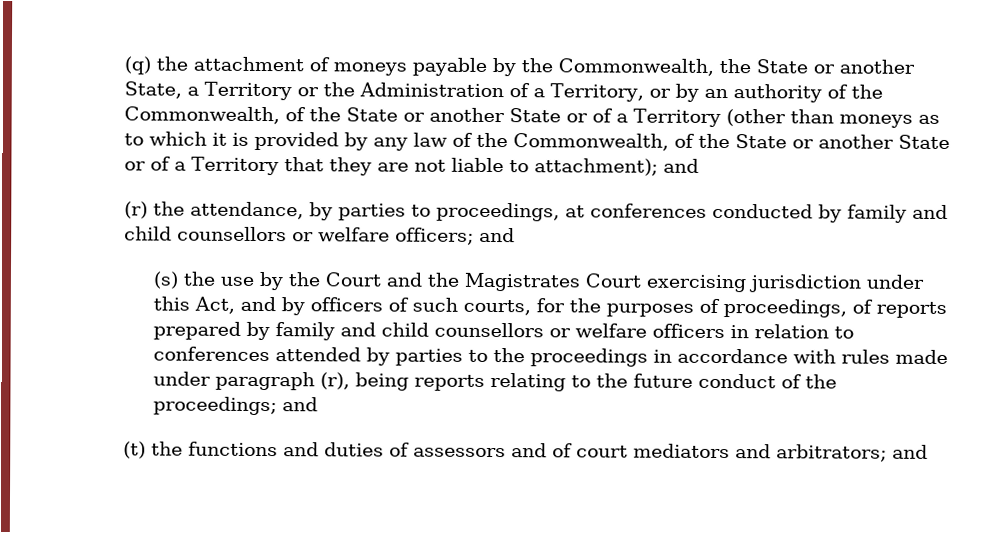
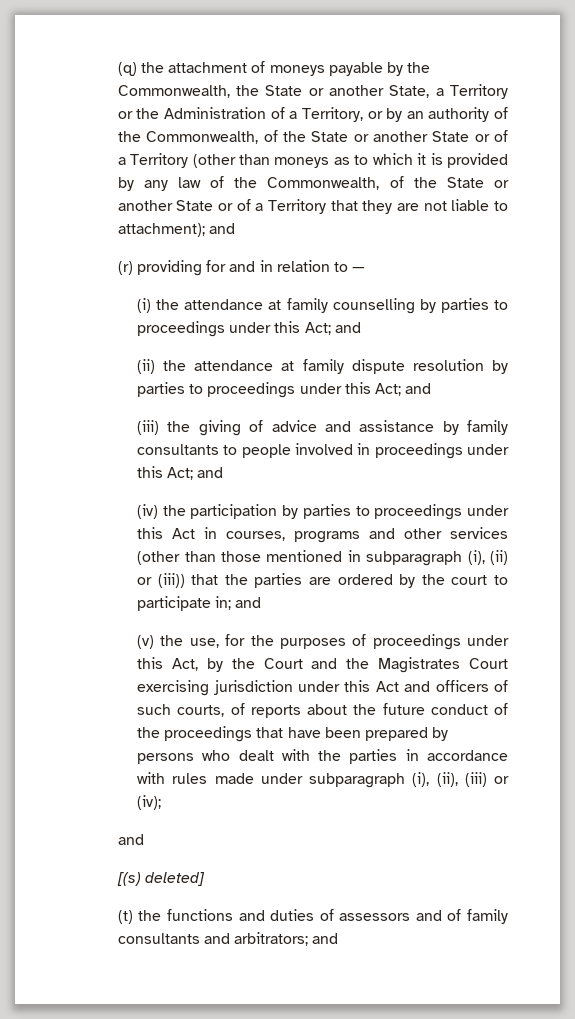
- (r) the attendance, by parties to proceedings, at conferences conducted by family and child counsellors or welfare officers; and
- (s) the use by the Court and the Magistrates Court exercising jurisdiction under this Act, and by officers of such courts, for the purposes of proceedings, of reports prepared by family and child counsellors or welfare officers in relation to conferences attended by parties to the proceedings in accordance with rules made under paragraph (r), being reports relating to the future conduct of the proceedings; and
+ (r) providing for and in relation to —
+ (i) the attendance at family counselling by parties to proceedings under this Act; and
+ (ii) the attendance at family dispute resolution by parties to proceedings under this Act; and
+ (iii) the giving of advice and assistance by family consultants to people involved in proceedings under this Act; and
+ (iv) the participation by parties to proceedings under this Act in courses, programs and other services (other than those mentioned in subparagraph (i), (ii) or (iii)) that the parties are ordered by the court to participate in; and
+ (v) the use, for the purposes of proceedings under this Act, by the Court and the Magistrates Court exercising jurisdiction under this Act and officers of such courts, of reports about the future conduct of the proceedings that have been prepared by persons who dealt with the parties in accordance with rules made under subparagraph (i), (ii), (iii) or (iv);
+ and
+ [(s) deleted]
- (t) the functions and duties of assessors and of court mediators and arbitrators; and
+ (t) the functions and duties of assessors and of family consultants and arbitrators; and

